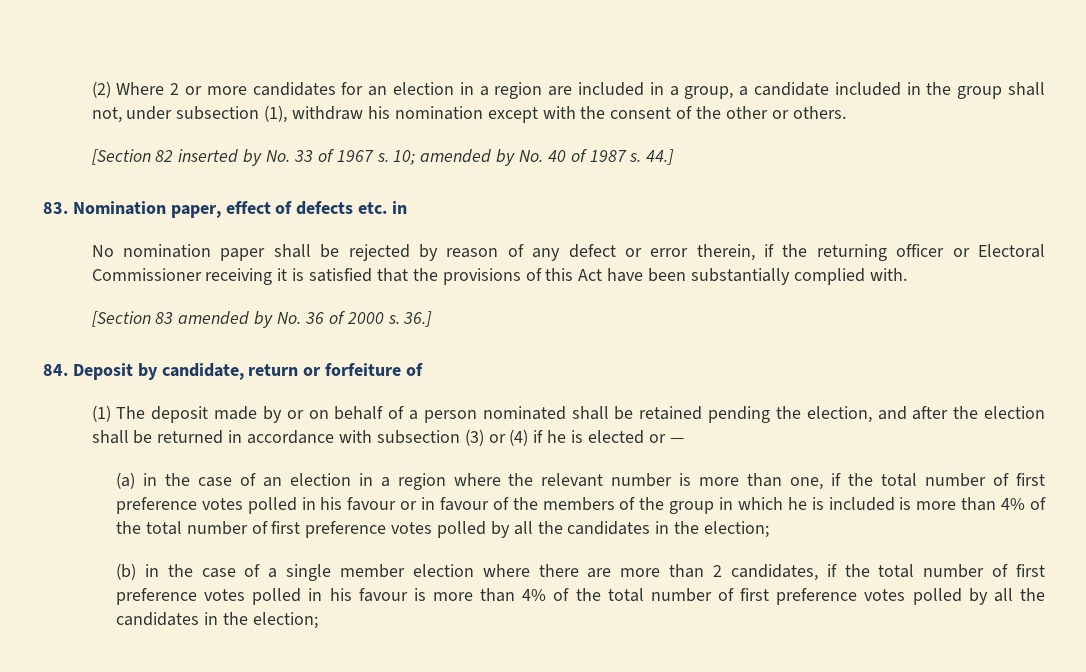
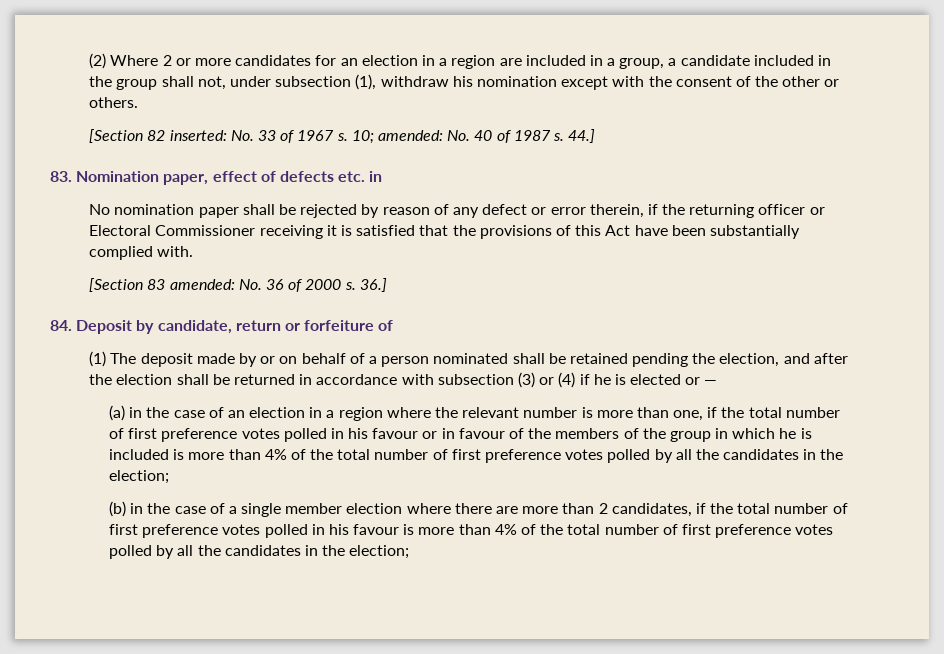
- [Section 82 inserted by No. 33 of 1967 s.
+ [Section 82 inserted: No. 33 of 1967 s.
- 10; amended by No. 40 of 1987 s.
+ 10; amended: No. 40 of 1987 s.
- [Section 83 amended by No. 36 of 2000 s.
+ [Section 83 amended: No. 36 of 2000 s.

